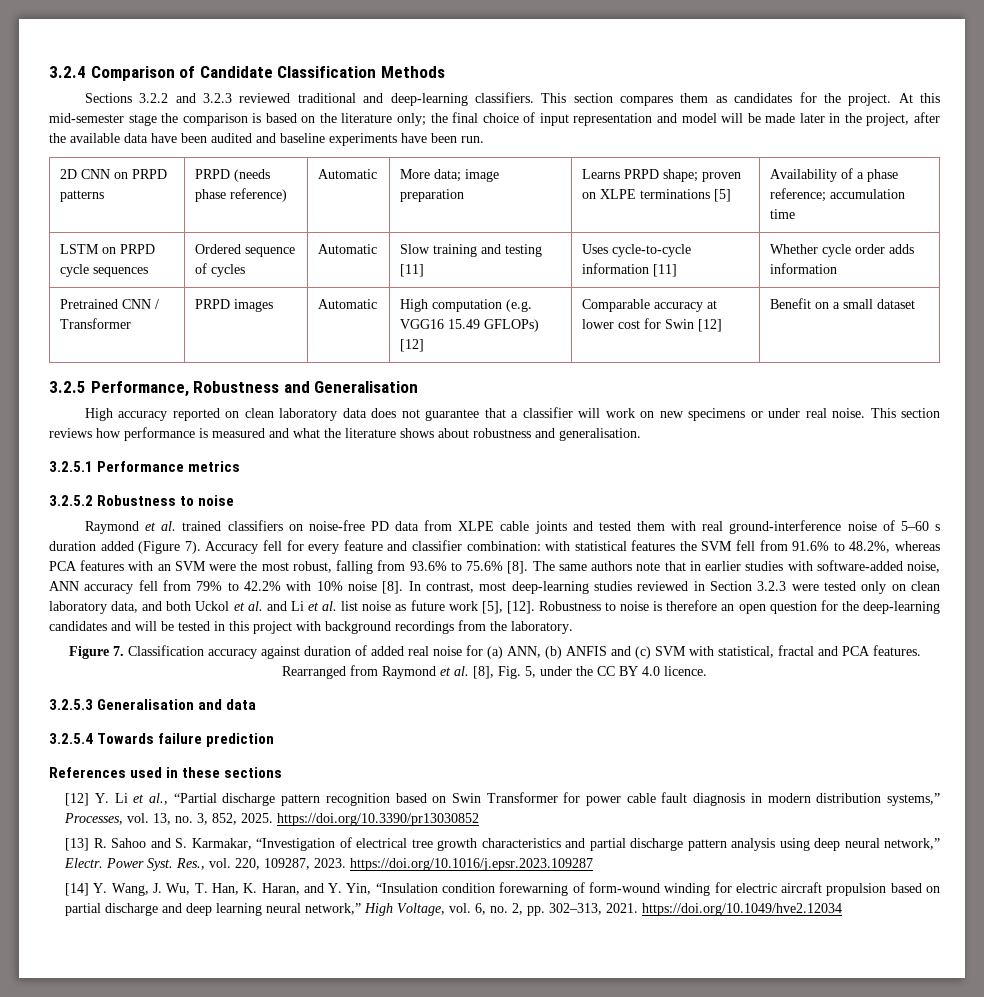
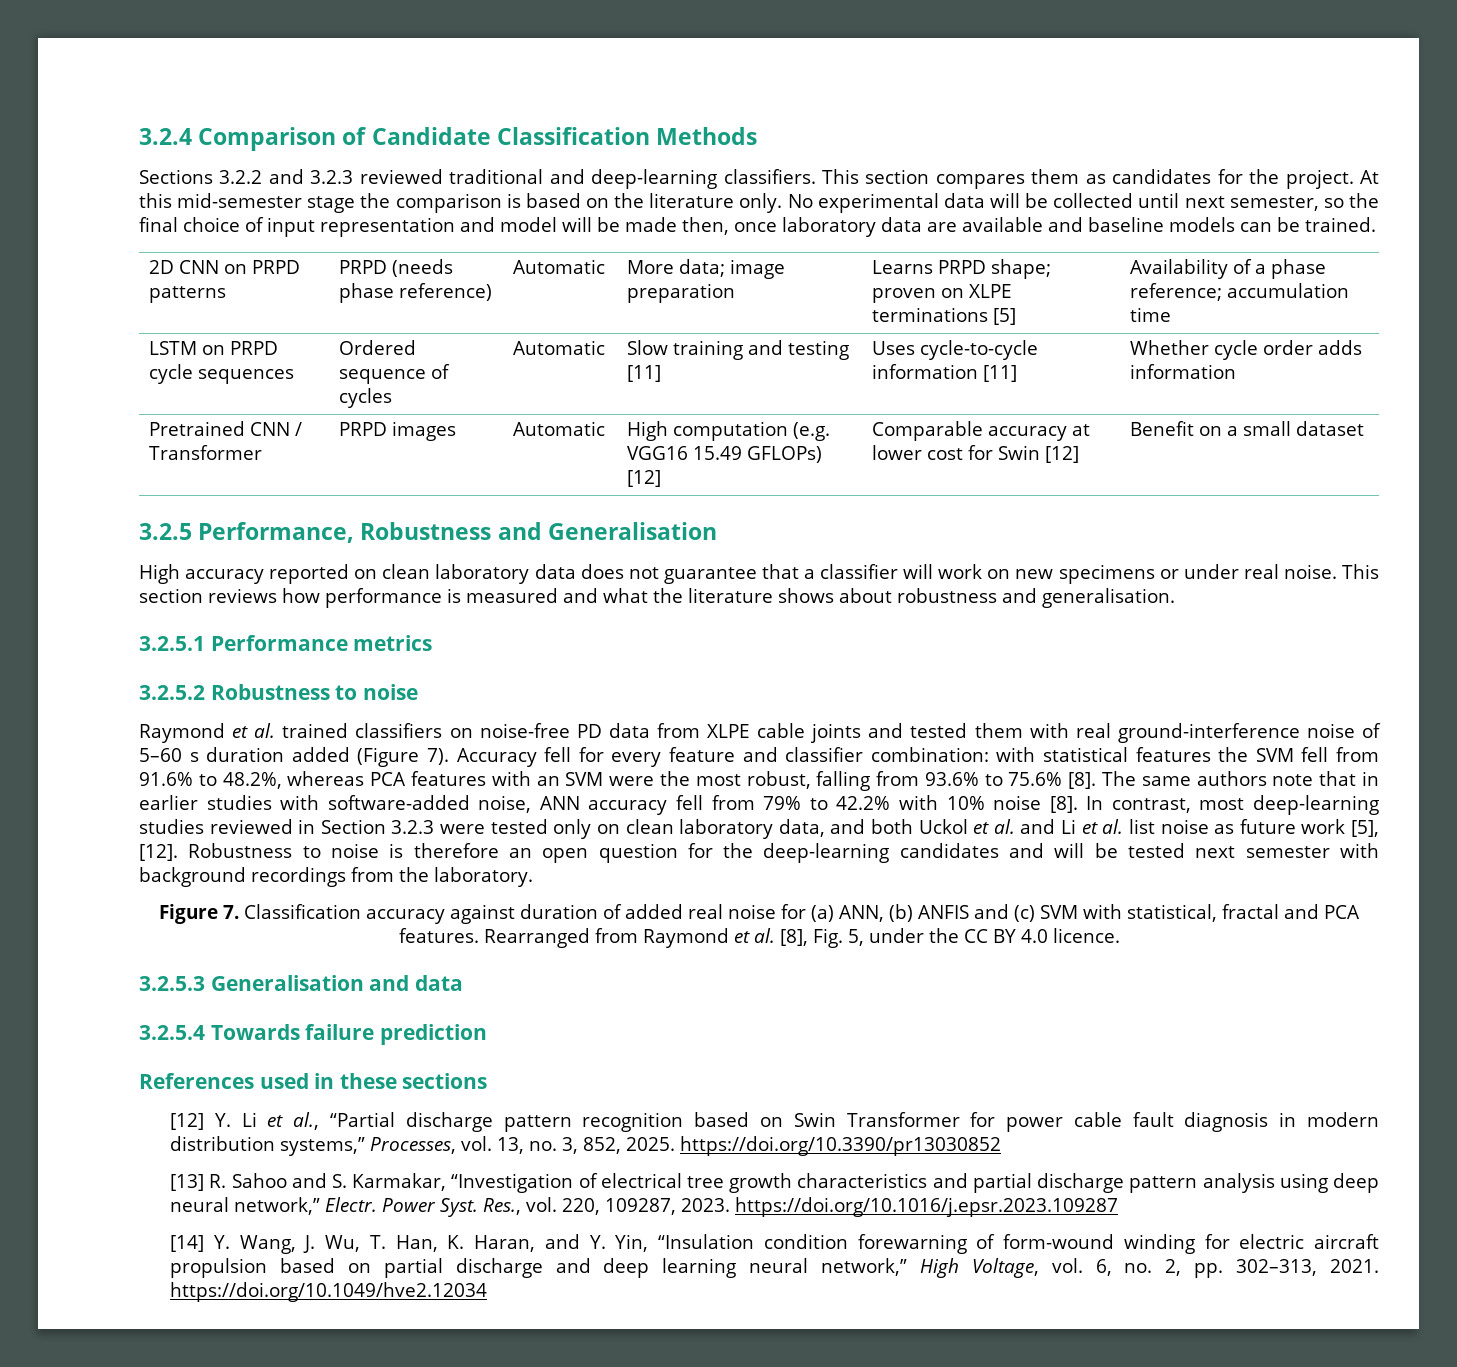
- At this mid-semester stage the comparison is based on the literature only; the final choice of input representation and model will be made later in the project, after the available data have been audited and baseline experiments have been run.
+ At this mid-semester stage the comparison is based on the literature only. No experimental data will be collected until next semester, so the final choice of input representation and model will be made then, once laboratory data are available and baseline models can be trained.
- Robustness to noise is therefore an open question for the deep-learning candidates and will be tested in this project with background recordings from the laboratory.
+ Robustness to noise is therefore an open question for the deep-learning candidates and will be tested next semester with background recordings from the laboratory.

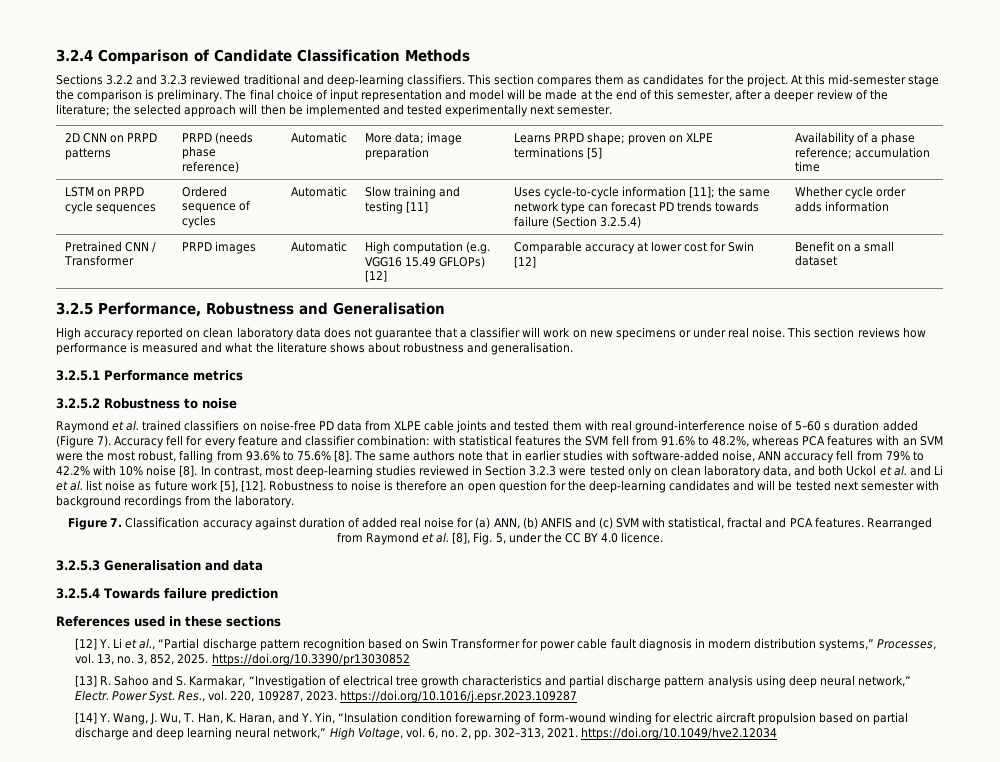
- At this mid-semester stage the comparison is based on the literature only. No experimental data will be collected until next semester, so the final choice of input representation and model will be made then, once laboratory data are available and baseline models can be trained.
+ At this mid-semester stage the comparison is preliminary. The final choice of input representation and model will be made at the end of this semester, after a deeper review of the literature; the selected approach will then be implemented and tested experimentally next semester.
- LSTM on PRPD cycle sequences | Ordered sequence of cycles | Automatic | Slow training and testing [11] | Uses cycle-to-cycle information [11] | Whether cycle order adds information
+ LSTM on PRPD cycle sequences | Ordered sequence of cycles | Automatic | Slow training and testing [11] | Uses cycle-to-cycle information [11]; the same network type can forecast PD trends towards failure (Section 3.2.5.4) | Whether cycle order adds information

